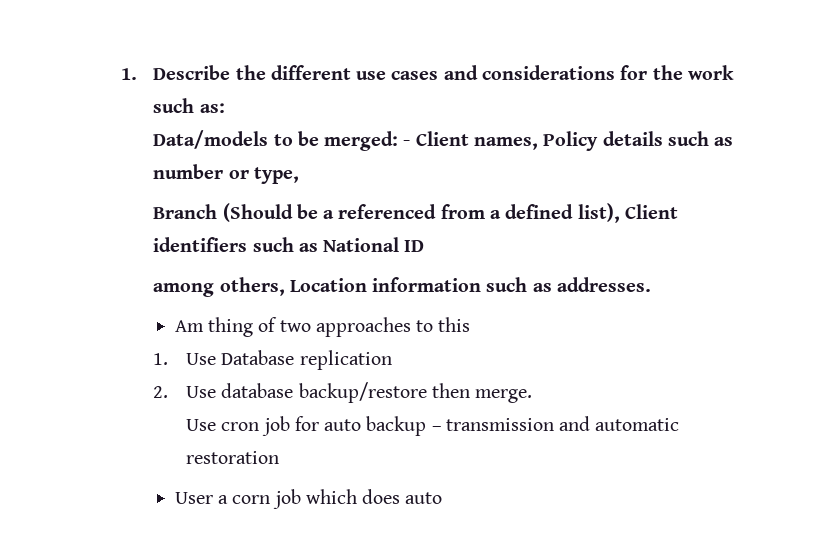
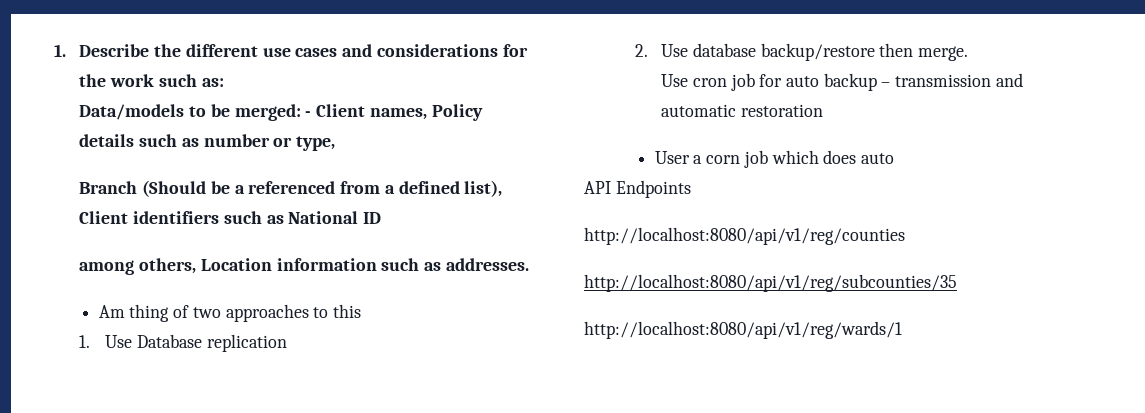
+ API Endpoints
+ http://localhost:8080/api/v1/reg/counties
+ http://localhost:8080/api/v1/reg/subcounties/35
+ http://localhost:8080/api/v1/reg/wards/1

